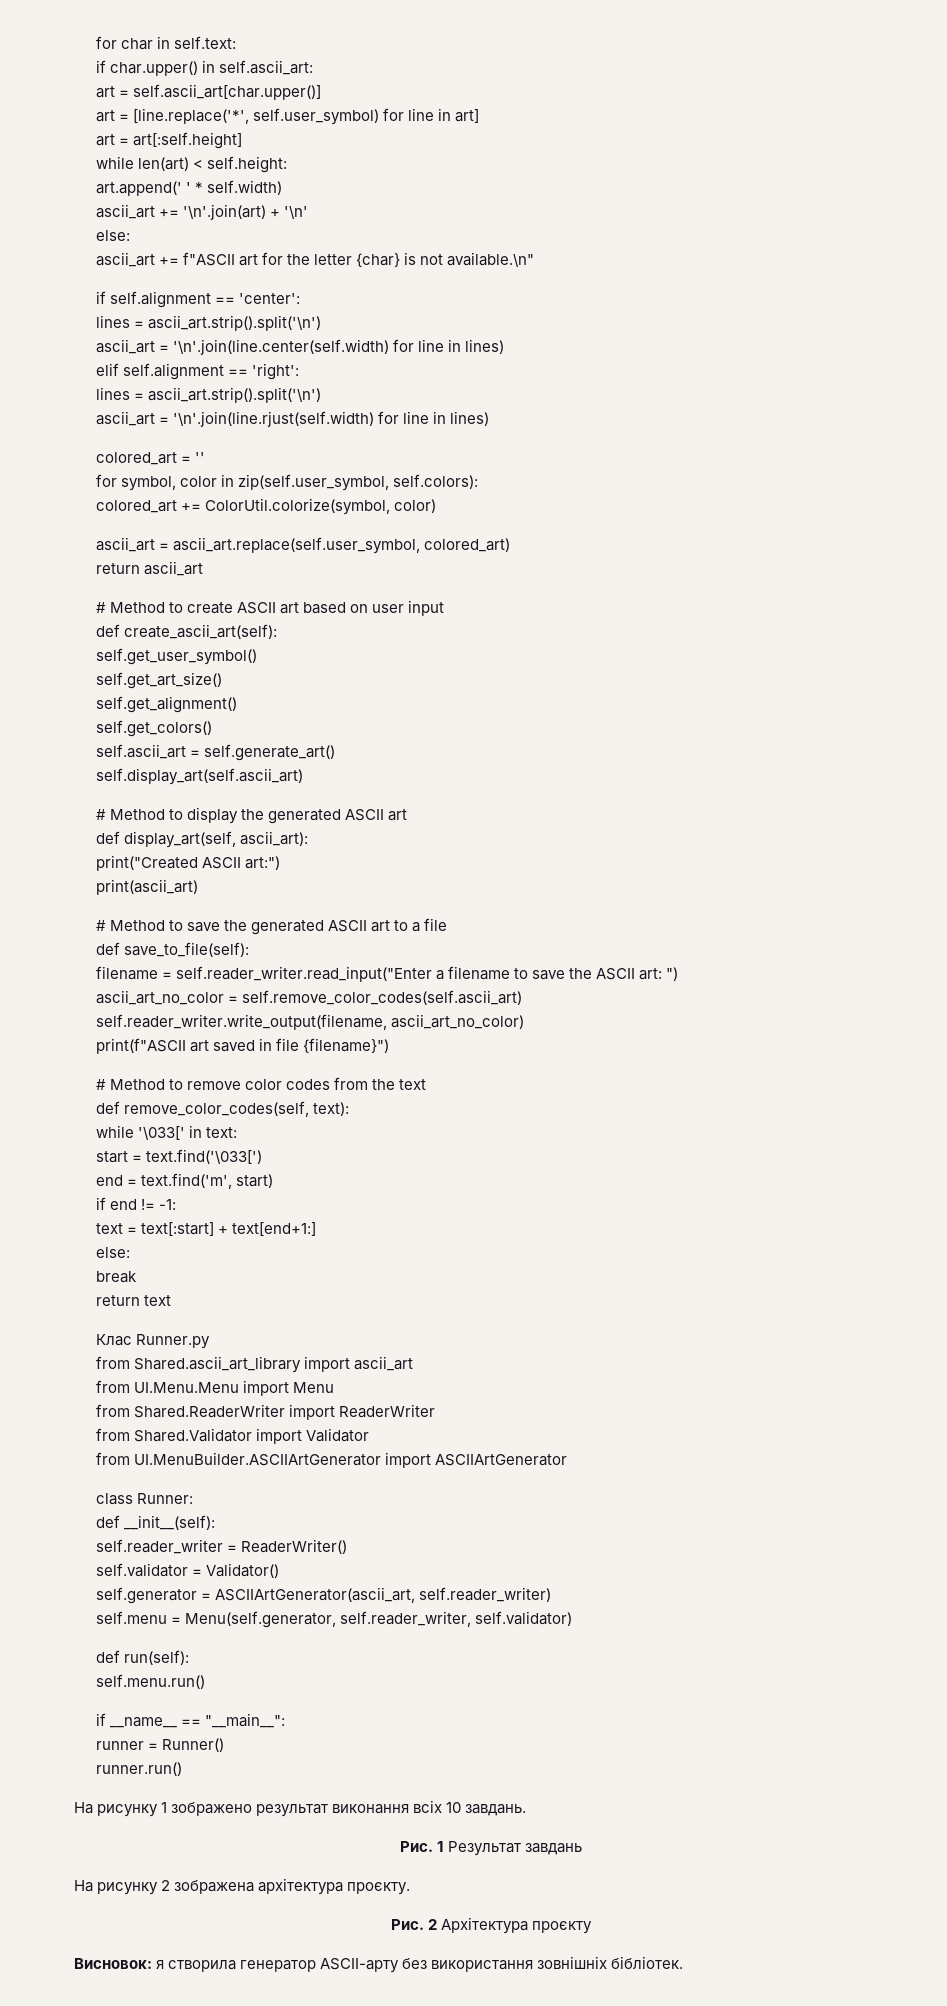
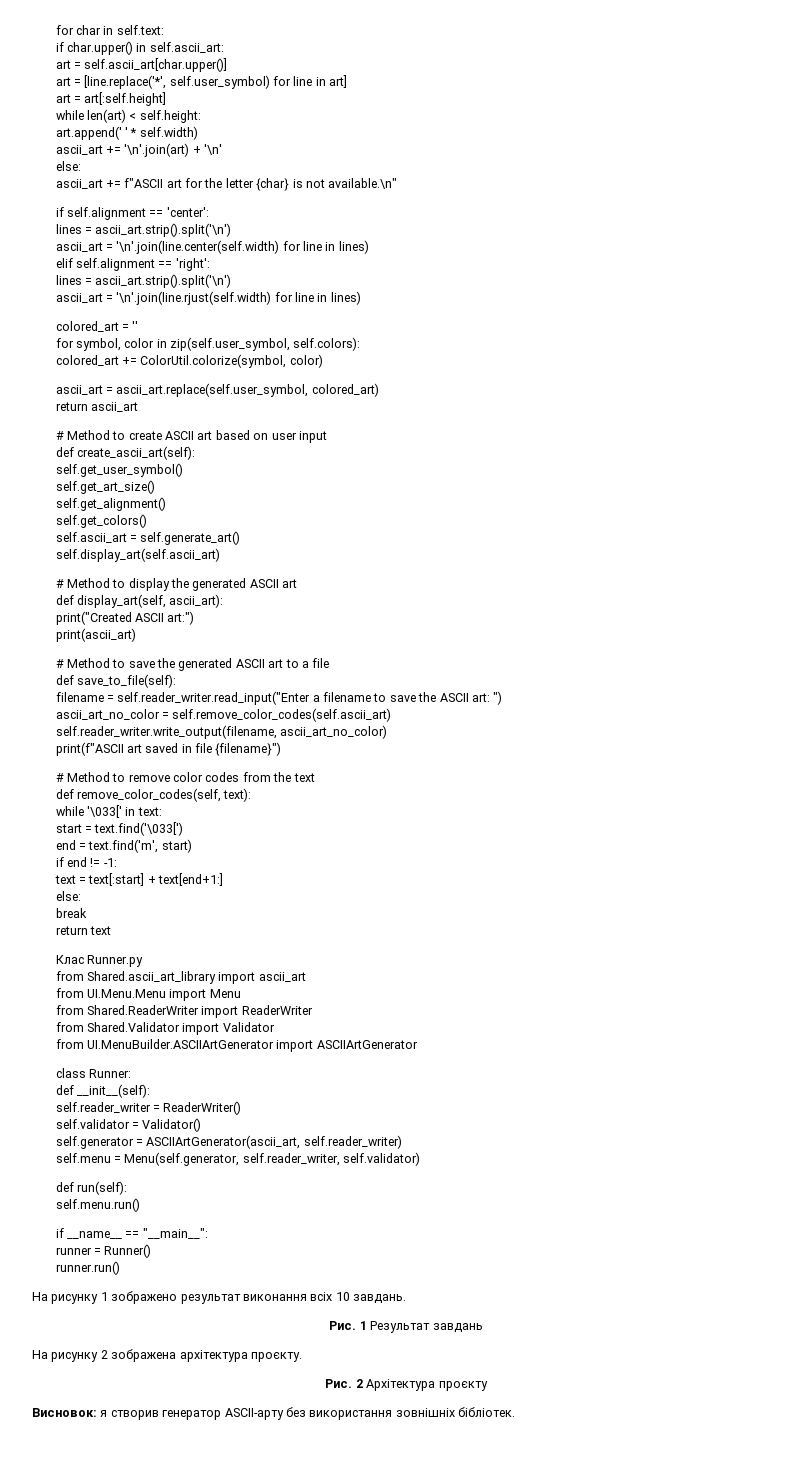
- Висновок: я створила генератор ASCII-арту без використання зовнішніх бібліотек.
+ Висновок: я створив генератор ASCII-арту без використання зовнішніх бібліотек.

